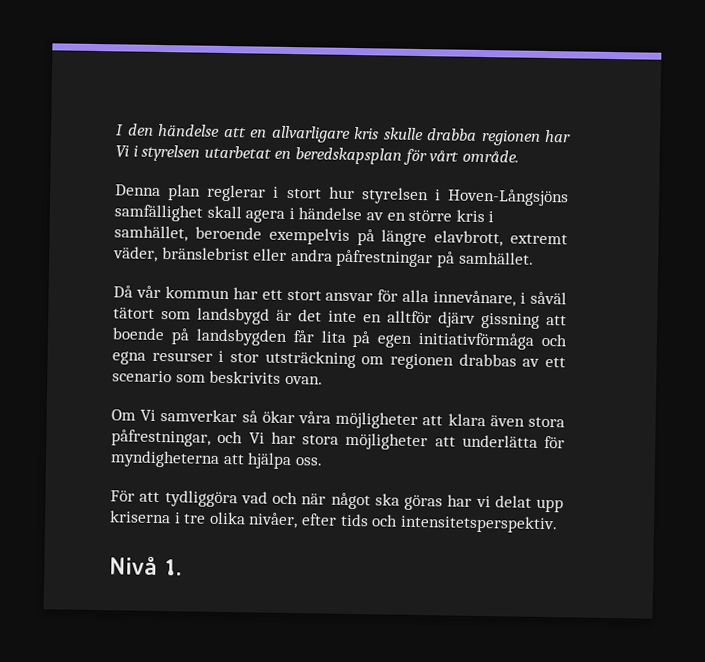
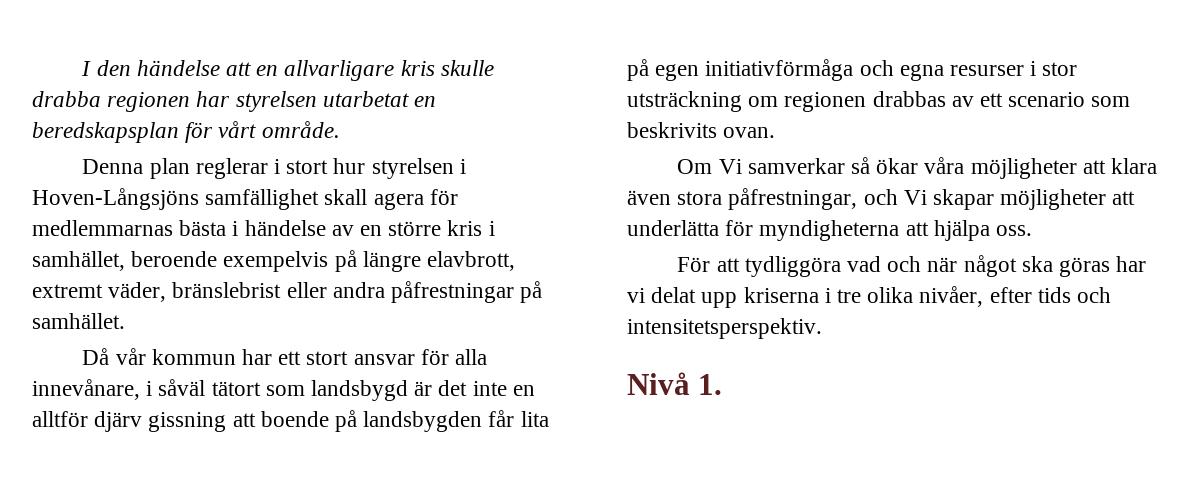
- I den händelse att en allvarligare kris skulle drabba regionen har Vi i styrelsen utarbetat en beredskapsplan för vårt område.
+ I den händelse att en allvarligare kris skulle drabba regionen har styrelsen utarbetat en beredskapsplan för vårt område.
- Denna plan reglerar i stort hur styrelsen i Hoven-Långsjöns samfällighet skall agera i händelse av en större kris i samhället, beroende exempelvis på längre elavbrott, extremt väder, bränslebrist eller andra påfrestningar på samhället.
+ Denna plan reglerar i stort hur styrelsen i Hoven-Långsjöns samfällighet skall agera för medlemmarnas bästa i händelse av en större kris i samhället, beroende exempelvis på längre elavbrott, extremt väder, bränslebrist eller andra påfrestningar på samhället.
- Om Vi samverkar så ökar våra möjligheter att klara även stora påfrestningar, och Vi har stora möjligheter att underlätta för myndigheterna att hjälpa oss.
+ Om Vi samverkar så ökar våra möjligheter att klara även stora påfrestningar, och Vi skapar möjligheter att underlätta för myndigheterna att hjälpa oss.

